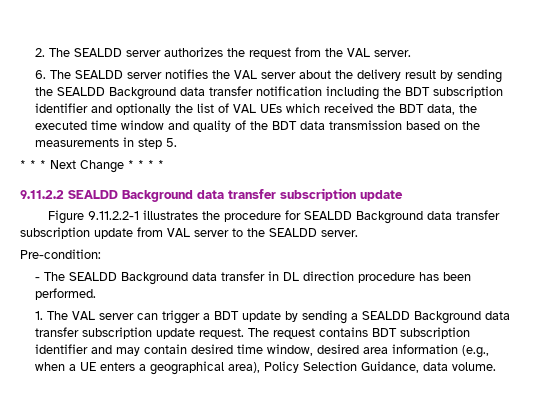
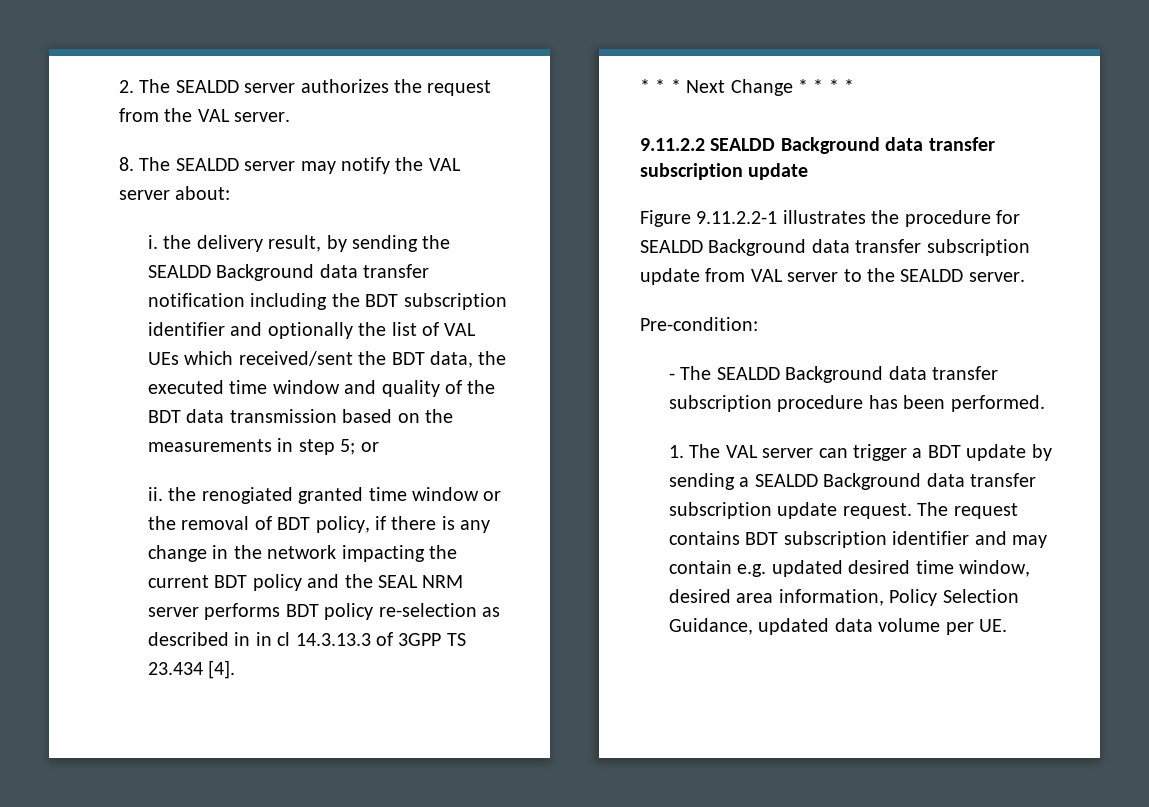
- 6. The SEALDD server notifies the VAL server about the delivery result by sending the SEALDD Background data transfer notification including the BDT subscription identifier and optionally the list of VAL UEs which received the BDT data, the executed time window and quality of the BDT data transmission based on the measurements in step 5.
+ 8. The SEALDD server may notify the VAL server about:
+ i. the delivery result, by sending the SEALDD Background data transfer notification including the BDT subscription identifier and optionally the list of VAL UEs which received/sent the BDT data, the executed time window and quality of the BDT data transmission based on the measurements in step 5; or
+ ii. the renogiated granted time window or the removal of BDT policy, if there is any change in the network impacting the current BDT policy and the SEAL NRM server performs BDT policy re-selection as described in in cl 14.3.13.3 of 3GPP TS 23.434 [4].
- - The SEALDD Background data transfer in DL direction procedure has been performed.
+ - The SEALDD Background data transfer subscription procedure has been performed.
- The request contains BDT subscription identifier and may contain desired time window, desired area information (e.g., when a UE enters a geographical area), Policy Selection Guidance, data volume.
+ The request contains BDT subscription identifier and may contain e.g. updated desired time window, desired area information, Policy Selection Guidance, updated data volume per UE.

